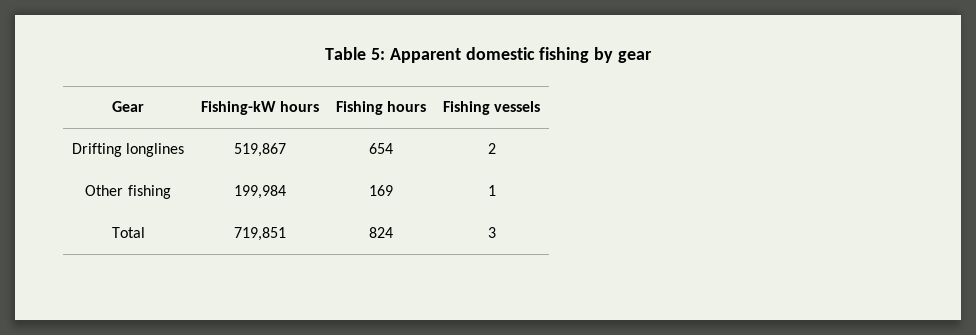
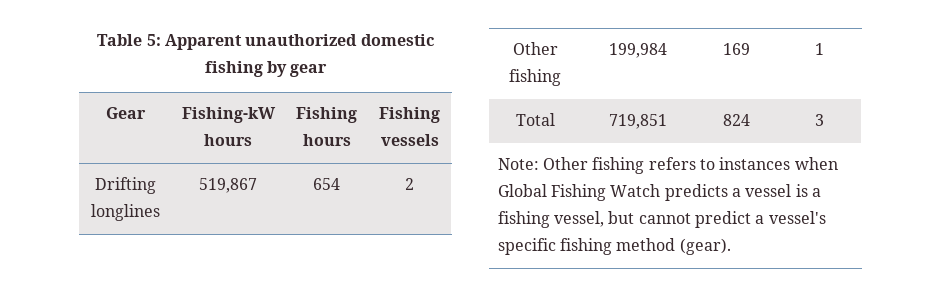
- Table 5: Apparent domestic fishing by gear
+ Table 5: Apparent unauthorized domestic fishing by gear
+ Note: Other fishing refers to instances when Global Fishing Watch predicts a vessel is a fishing vessel, but cannot predict a vessel's specific fishing method (gear).

